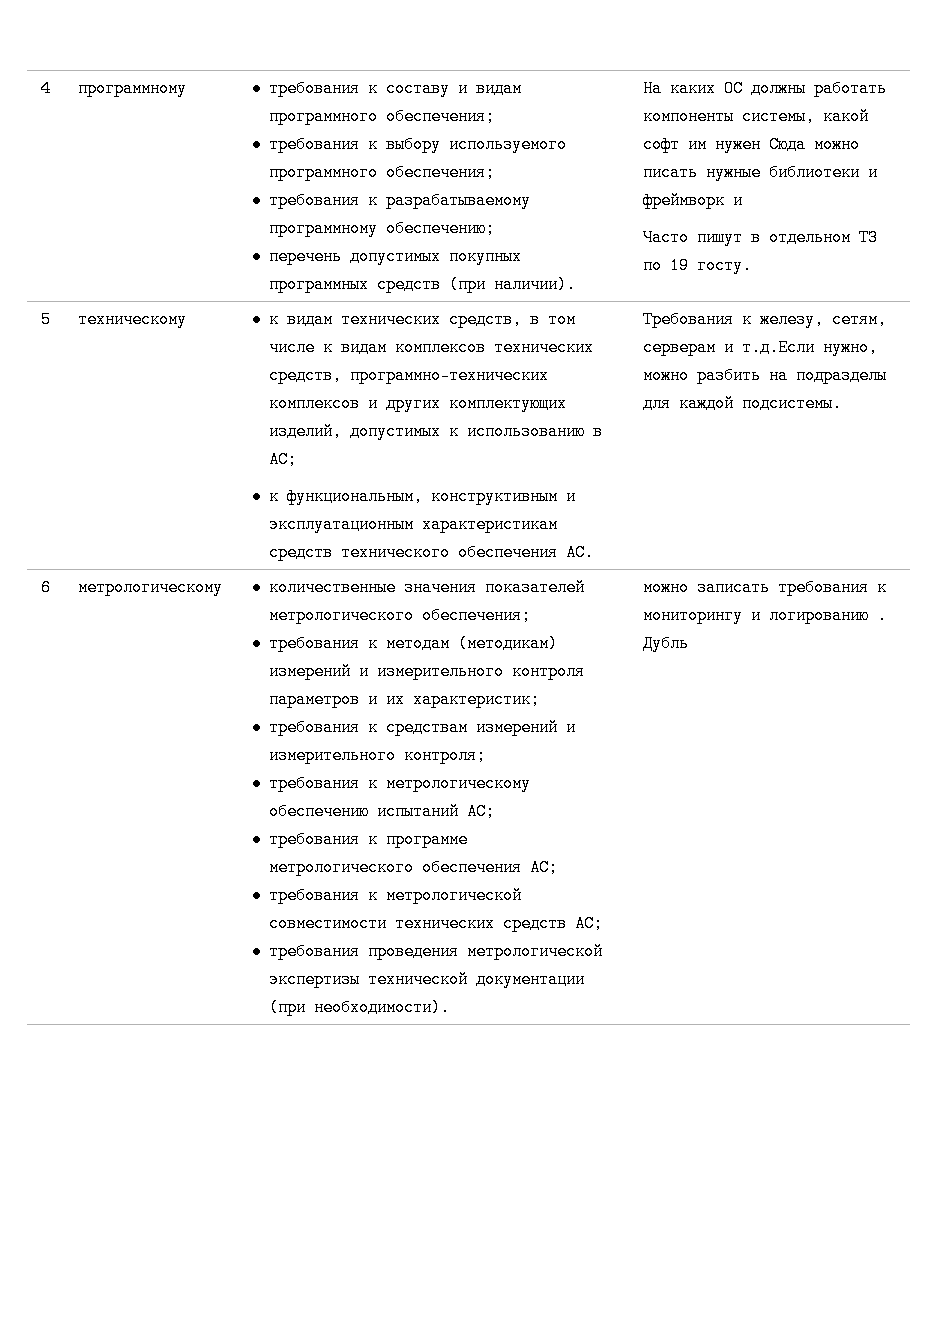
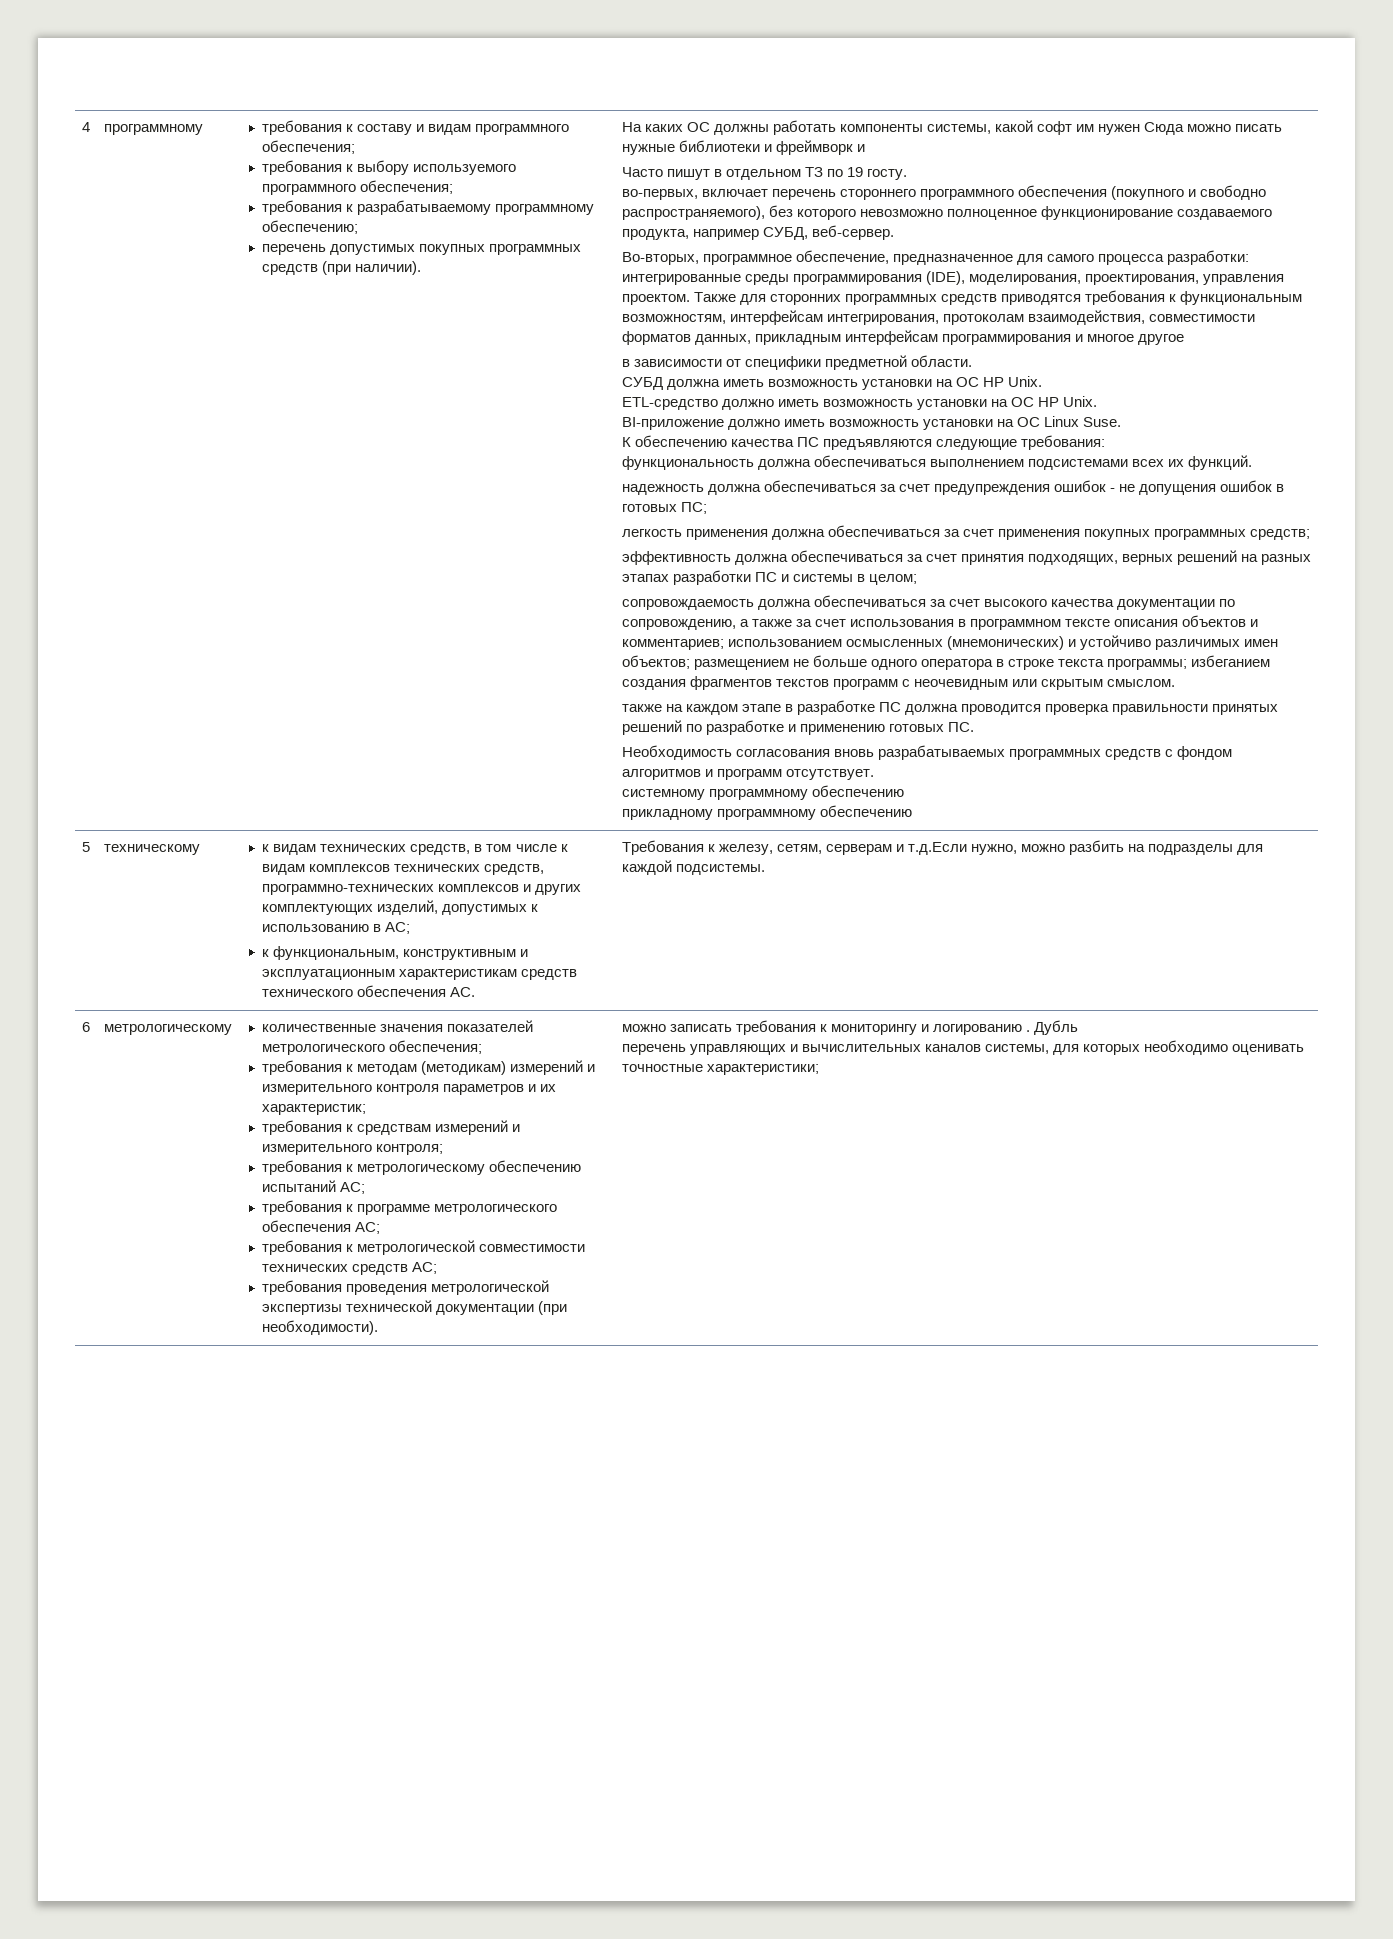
+ во-первых, включает перечень стороннего программного обеспечения (покупного и свободно распространяемого), без которого невозможно полноценное функционирование создаваемого продукта, например СУБД, веб-сервер.
+ Во-вторых, программное обеспечение, предназначенное для самого процесса разработки: интегрированные среды программирования (IDE), моделирования, проектирования, управления проектом. Также для сторонних программных средств приводятся требования к функциональным возможностям, интерфейсам интегрирования, протоколам взаимодействия, совместимости форматов данных, прикладным интерфейсам программирования и многое другое
+ в зависимости от специфики предметной области.
+ СУБД должна иметь возможность установки на ОС HP Unix.
+ ETL-средство должно иметь возможность установки на ОС HP Unix.
+ BI-приложение должно иметь возможность установки на ОС Linux Suse.
+ К обеспечению качества ПС предъявляются следующие требования:
+ функциональность должна обеспечиваться выполнением подсистемами всех их функций.
+ надежность должна обеспечиваться за счет предупреждения ошибок - не допущения ошибок в готовых ПС;
+ легкость применения должна обеспечиваться за счет применения покупных программных средств;
+ эффективность должна обеспечиваться за счет принятия подходящих, верных решений на разных этапах разработки ПС и системы в целом;
+ сопровождаемость должна обеспечиваться за счет высокого качества документации по сопровождению, а также за счет использования в программном тексте описания объектов и комментариев; использованием осмысленных (мнемонических) и устойчиво различимых имен объектов; размещением не больше одного оператора в строке текста программы; избеганием создания фрагментов текстов программ с неочевидным или скрытым смыслом.
+ также на каждом этапе в разработке ПС должна проводится проверка правильности принятых решений по разработке и применению готовых ПС.
+ Необходимость согласования вновь разрабатываемых программных средств с фондом алгоритмов и программ отсутствует.
+ системному программному обеспечению
+ прикладному программному обеспечению
+ перечень управляющих и вычислительных каналов системы, для которых необходимо оценивать точностные характеристики;

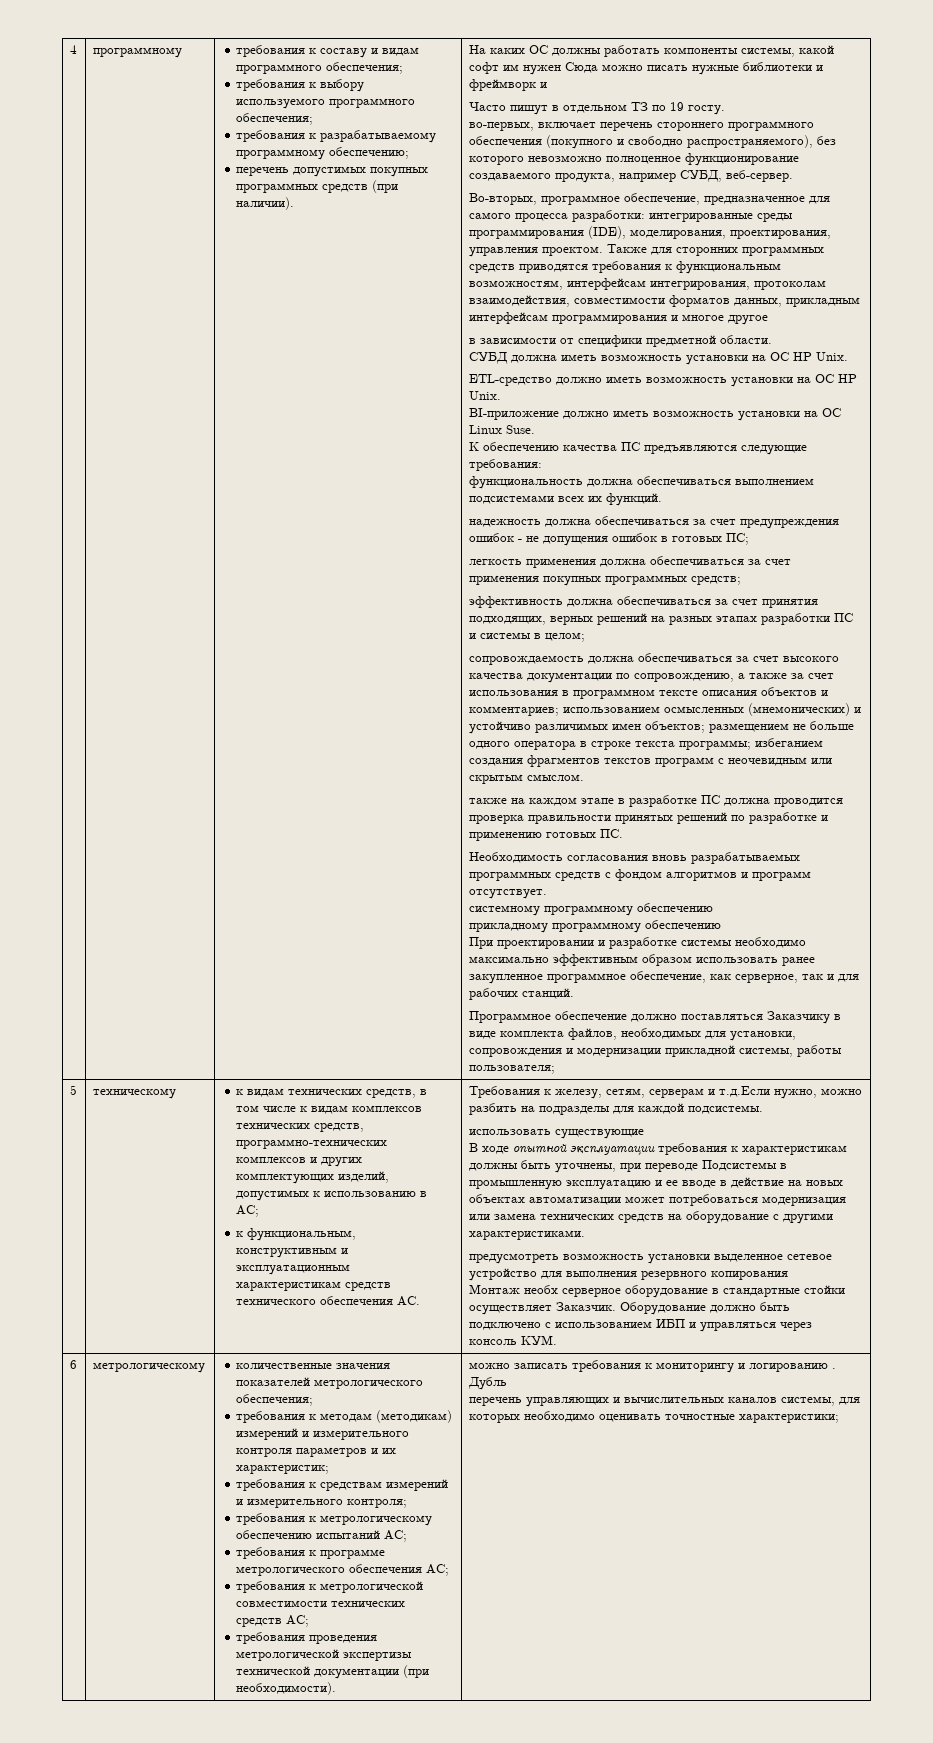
+ При проектировании и разработке системы необходимо максимально эффективным образом использовать ранее закупленное программное обеспечение, как серверное, так и для рабочих станций.
+ Программное обеспечение должно поставляться Заказчику в виде комплекта файлов, необходимых для установки, сопровождения и модернизации прикладной системы, работы пользователя;
+ использовать существующие
+ В ходе опытной эксплуатации требования к характеристикам должны быть уточнены, при переводе Подсистемы в промышленную эксплуатацию и ее вводе в действие на новых объектах автоматизации может потребоваться модернизация или замена технических средств на оборудование с другими характеристиками.
+ предусмотреть возможность установки выделенное сетевое устройство для выполнения резервного копирования
+ Монтаж необх серверное оборудование в стандартные стойки осуществляет Заказчик. Оборудование должно быть подключено с использованием ИБП и управляться через консоль КУМ.

